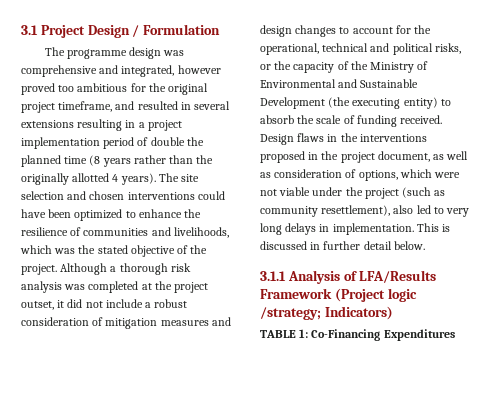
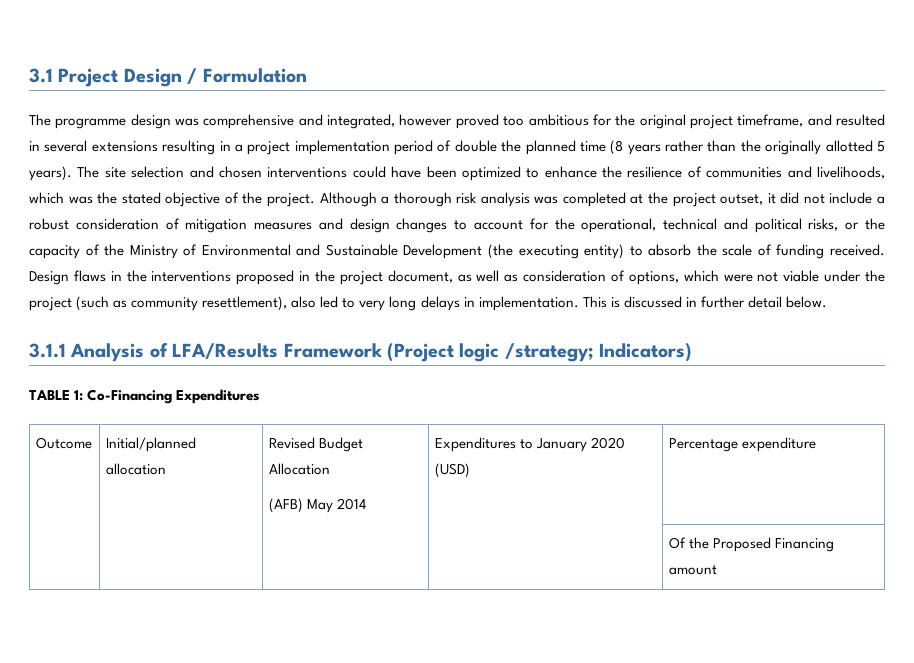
- The programme design was comprehensive and integrated, however proved too ambitious for the original project timeframe, and resulted in several extensions resulting in a project implementation period of double the planned time (8 years rather than the originally allotted 4 years).
+ The programme design was comprehensive and integrated, however proved too ambitious for the original project timeframe, and resulted in several extensions resulting in a project implementation period of double the planned time (8 years rather than the originally allotted 5 years).
+ Outcome | Initial/planned allocation | Revised Budget Allocation
+ (AFB) May 2014 | Expenditures to January 2020 (USD) | Percentage expenditure
+ | | | | Of the Proposed Financing amount

